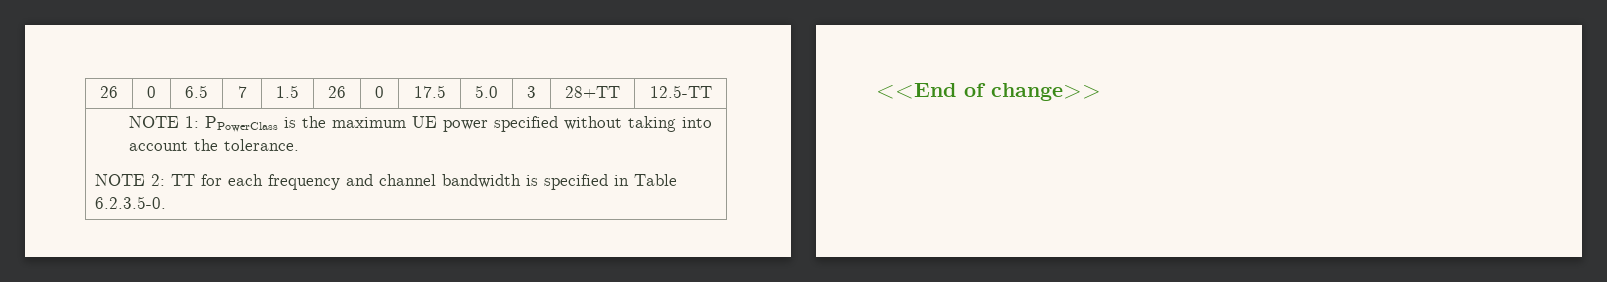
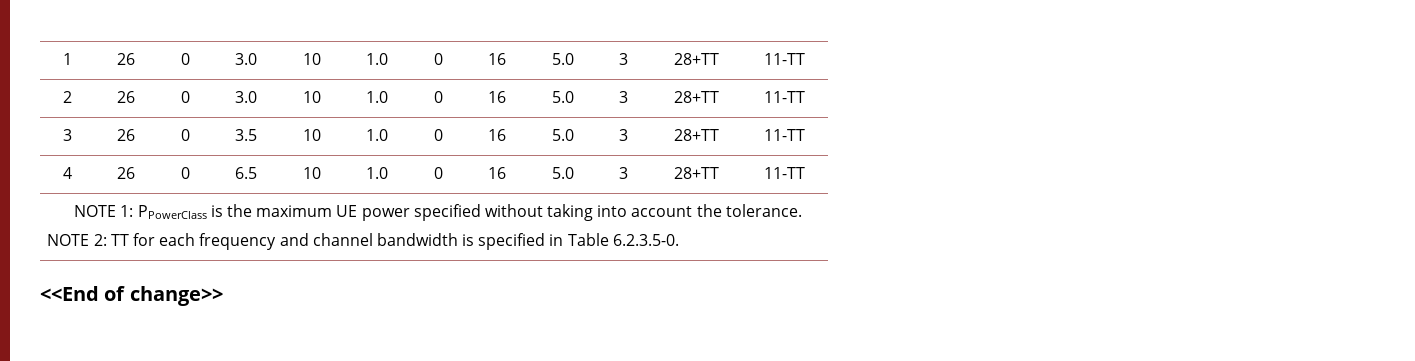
- 26 | 0 | 6.5 | 7 | 1.5 | 26 | 0 | 17.5 | 5.0 | 3 | 28+TT | 12.5-TT
+ 1 | 26 | 0 | 3.0 | 10 | 1.0 | 0 | 16 | 5.0 | 3 | 28+TT | 11-TT
+ 2 | 26 | 0 | 3.0 | 10 | 1.0 | 0 | 16 | 5.0 | 3 | 28+TT | 11-TT
+ 3 | 26 | 0 | 3.5 | 10 | 1.0 | 0 | 16 | 5.0 | 3 | 28+TT | 11-TT
+ 4 | 26 | 0 | 6.5 | 10 | 1.0 | 0 | 16 | 5.0 | 3 | 28+TT | 11-TT

